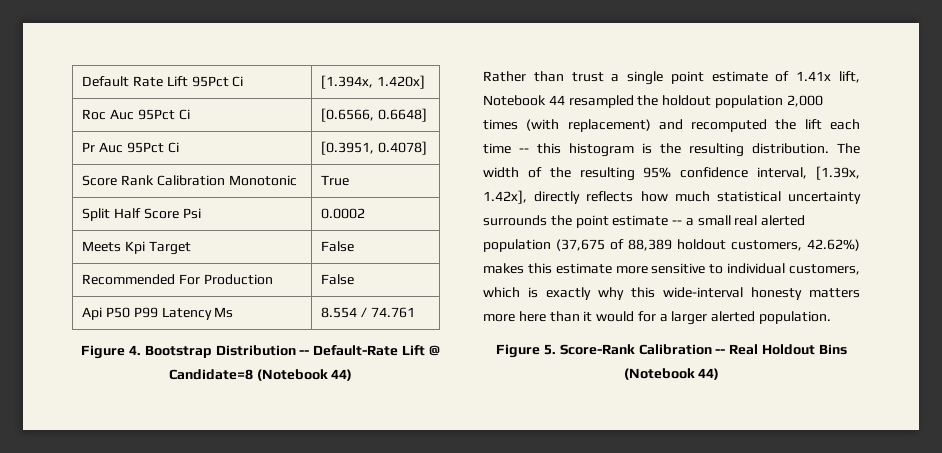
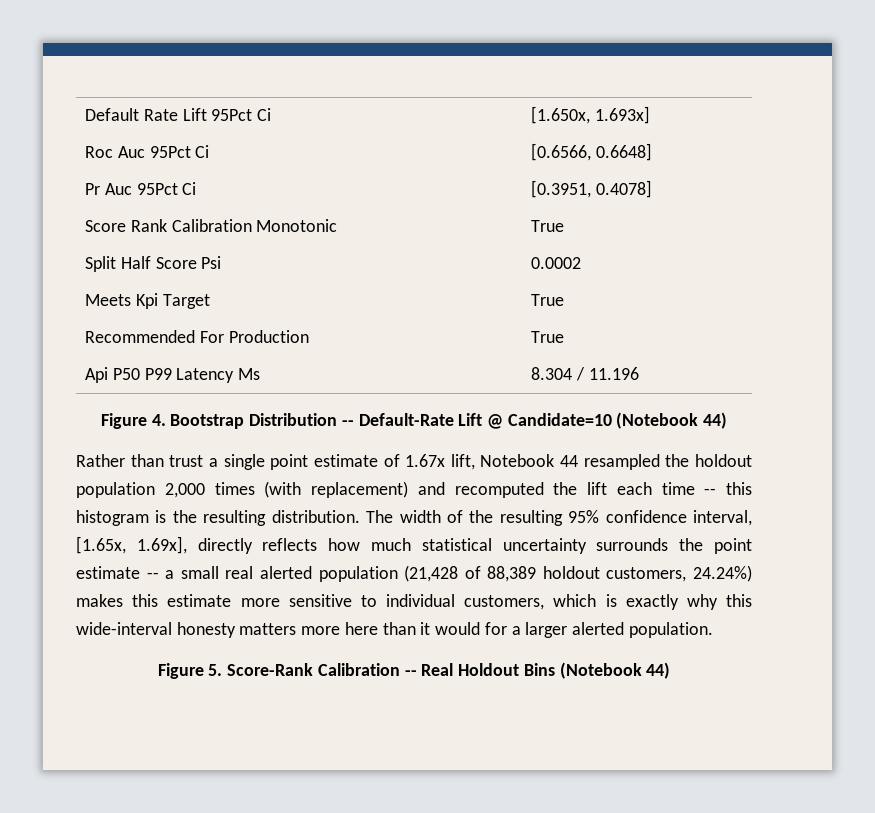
- Default Rate Lift 95Pct Ci | [1.394x, 1.420x]
+ Default Rate Lift 95Pct Ci | [1.650x, 1.693x]
- Meets Kpi Target | False
+ Meets Kpi Target | True
- Recommended For Production | False
+ Recommended For Production | True
- Api P50 P99 Latency Ms | 8.554 / 74.761
+ Api P50 P99 Latency Ms | 8.304 / 11.196
- Figure 4. Bootstrap Distribution -- Default-Rate Lift @ Candidate=8 (Notebook 44)
+ Figure 4. Bootstrap Distribution -- Default-Rate Lift @ Candidate=10 (Notebook 44)
- Rather than trust a single point estimate of 1.41x lift, Notebook 44 resampled the holdout population 2,000 times (with replacement) and recomputed the lift each time -- this histogram is the resulting distribution.
+ Rather than trust a single point estimate of 1.67x lift, Notebook 44 resampled the holdout population 2,000 times (with replacement) and recomputed the lift each time -- this histogram is the resulting distribution.
- The width of the resulting 95% confidence interval, [1.39x, 1.42x], directly reflects how much statistical uncertainty surrounds the point estimate -- a small real alerted population (37,675 of 88,389 holdout customers, 42.62%) makes this estimate more sensitive to individual customers, which is exactly why this wide-interval honesty matters more here than it would for a larger alerted population.
+ The width of the resulting 95% confidence interval, [1.65x, 1.69x], directly reflects how much statistical uncertainty surrounds the point estimate -- a small real alerted population (21,428 of 88,389 holdout customers, 24.24%) makes this estimate more sensitive to individual customers, which is exactly why this wide-interval honesty matters more here than it would for a larger alerted population.

